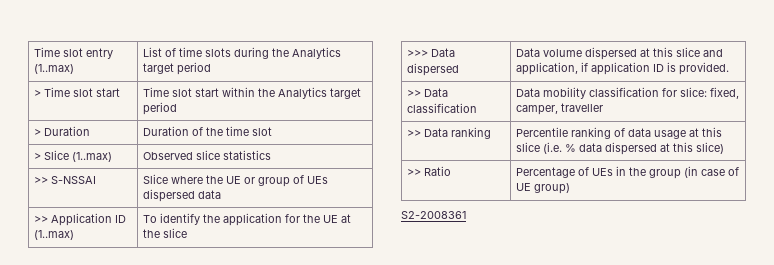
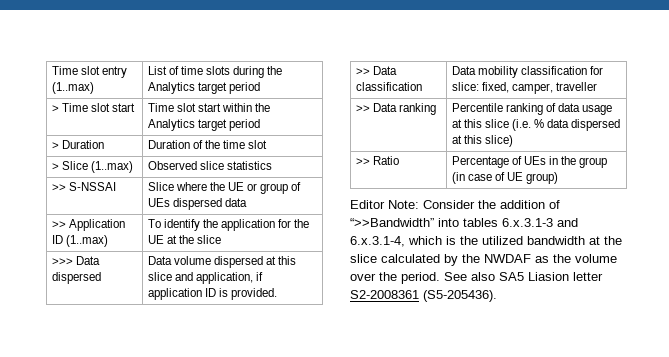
- S2-2008361
+ Editor Note: Consider the addition of “>>Bandwidth” into tables 6.x.3.1-3 and 6.x.3.1-4, which is the utilized bandwidth at the slice calculated by the NWDAF as the volume over the period. See also SA5 Liasion letter S2-2008361 (S5-205436).

